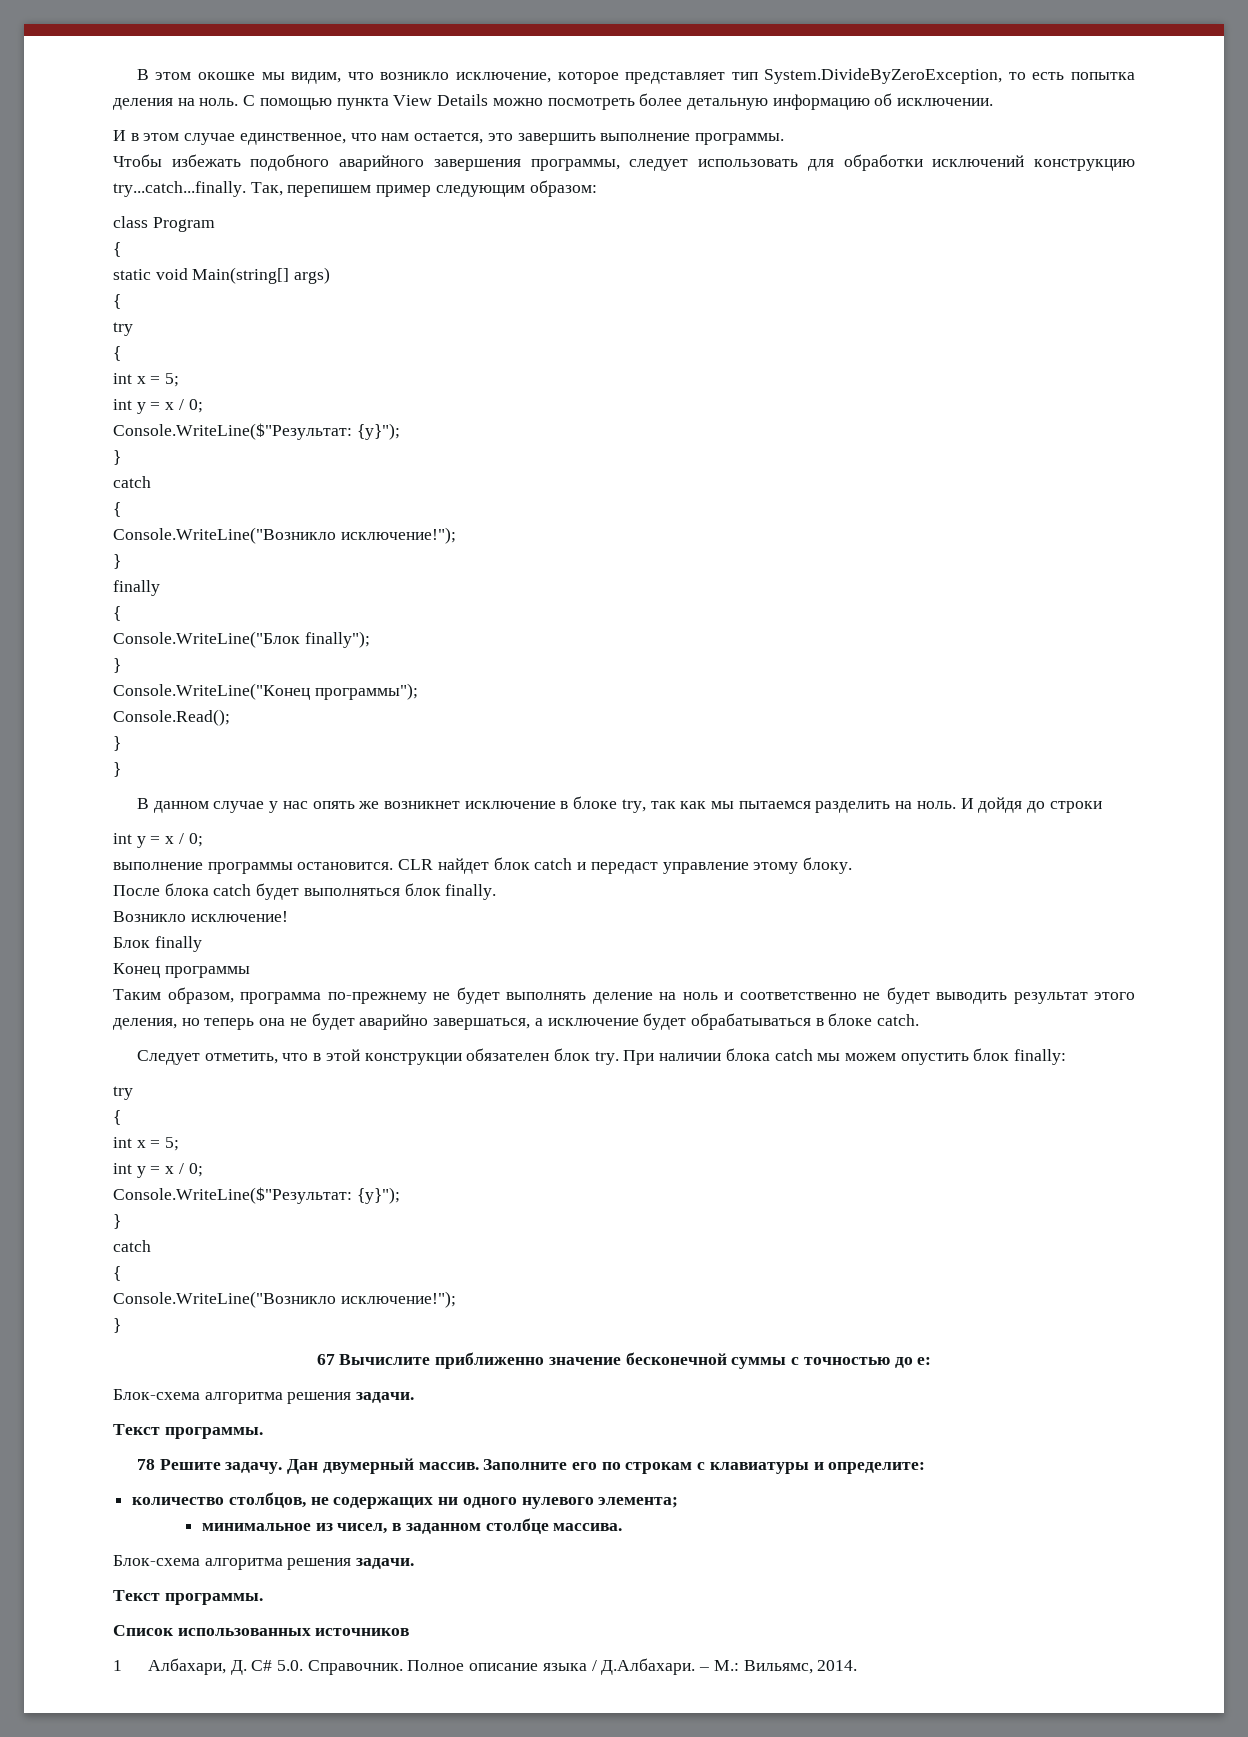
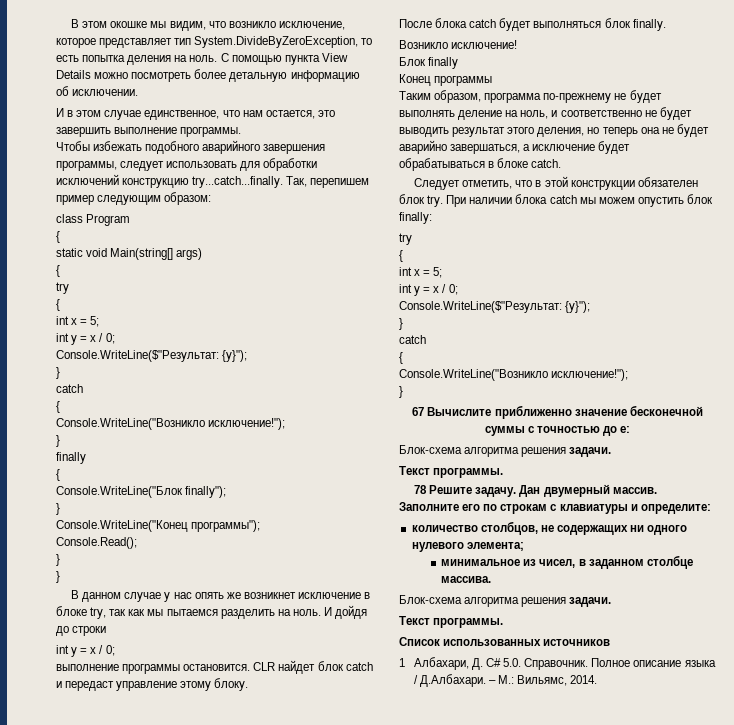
- Таким образом, программа по-прежнему не будет выполнять деление на ноль и соответственно не будет выводить результат этого деления, но теперь она не будет аварийно завершаться, а исключение будет обрабатываться в блоке catch.
+ Таким образом, программа по-прежнему не будет выполнять деление на ноль, и соответственно не будет выводить результат этого деления, но теперь она не будет аварийно завершаться, а исключение будет обрабатываться в блоке catch.

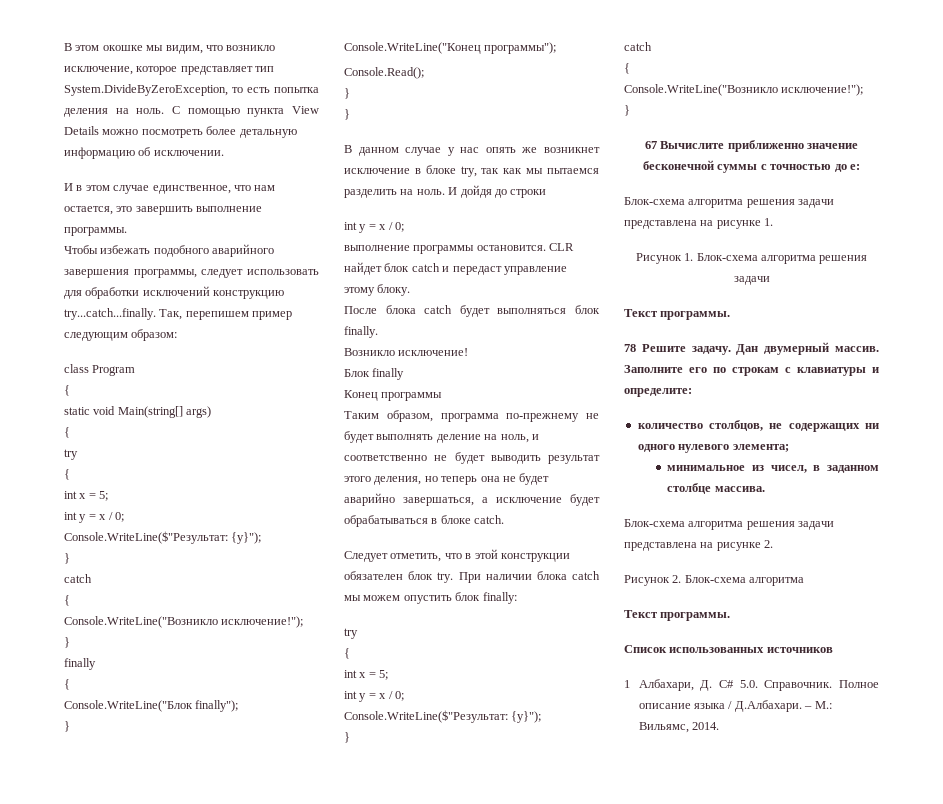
  67 Вычислите приближенно значение бесконечной суммы с точностью до е:
- Блок-схема алгоритма решения задачи.
+ Блок-схема алгоритма решения задачи представлена на рисунке 1.
+ Рисунок 1. Блок-схема алгоритма решения задачи
  минимальное из чисел, в заданном столбце массива.
- Блок-схема алгоритма решения задачи.
+ Блок-схема алгоритма решения задачи представлена на рисунке 2.
+ Рисунок 2. Блок-схема алгоритма

